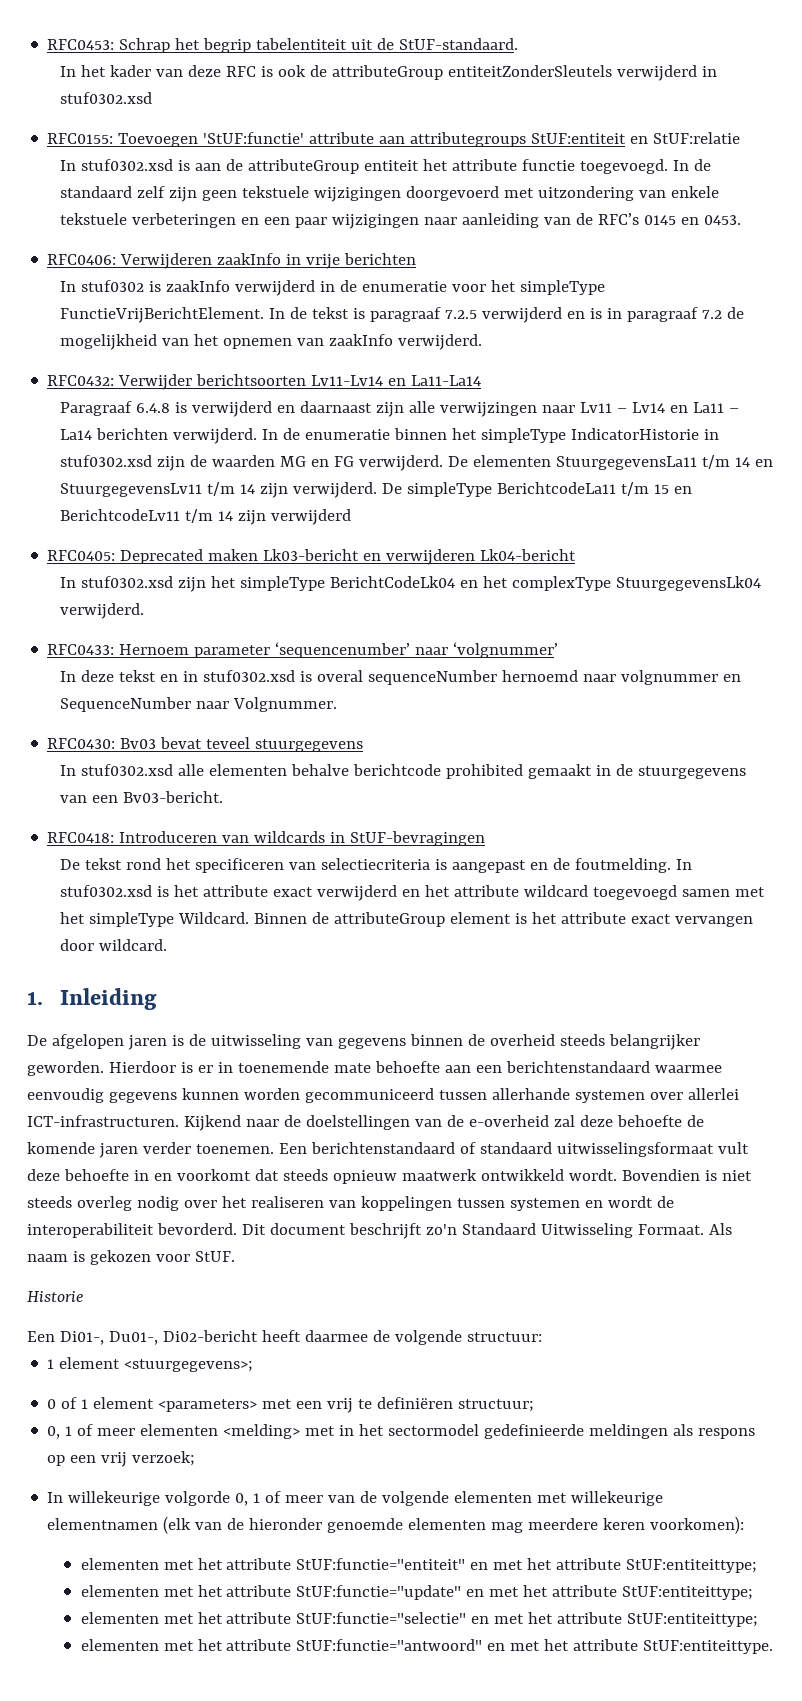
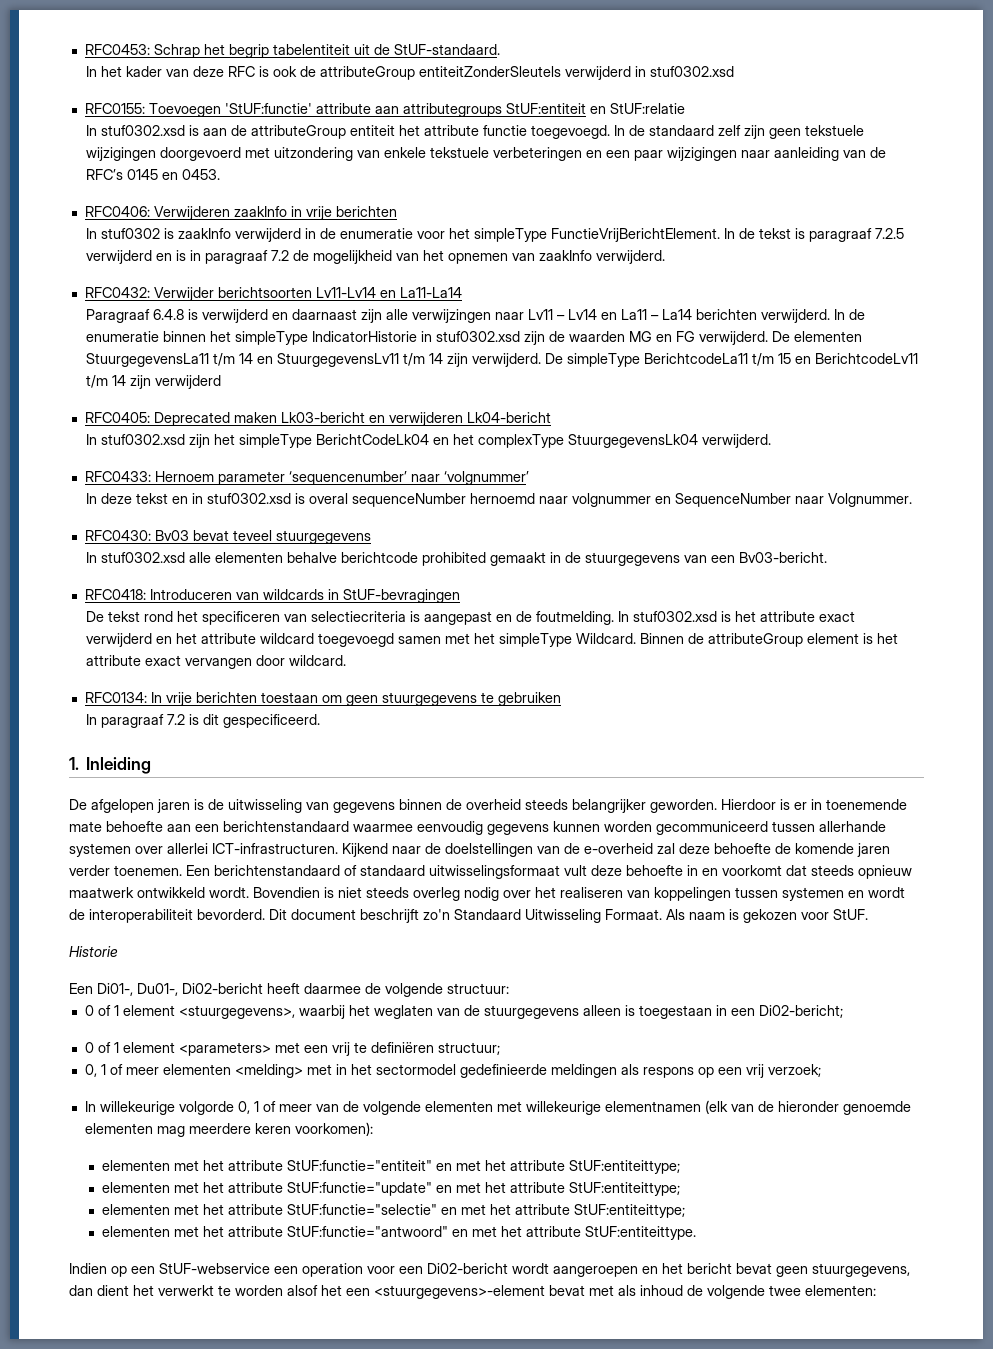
+ RFC0134: In vrije berichten toestaan om geen stuurgegevens te gebruiken
+ In paragraaf 7.2 is dit gespecificeerd.
- 1 element <stuurgegevens>;
+ 0 of 1 element <stuurgegevens>, waarbij het weglaten van de stuurgegevens alleen is toegestaan in een Di02-bericht;
+ Indien op een StUF-webservice een operation voor een Di02-bericht wordt aangeroepen en het bericht bevat geen stuurgegevens, dan dient het verwerkt te worden alsof het een <stuurgegevens>-element bevat met als inhoud de volgende twee elementen:

